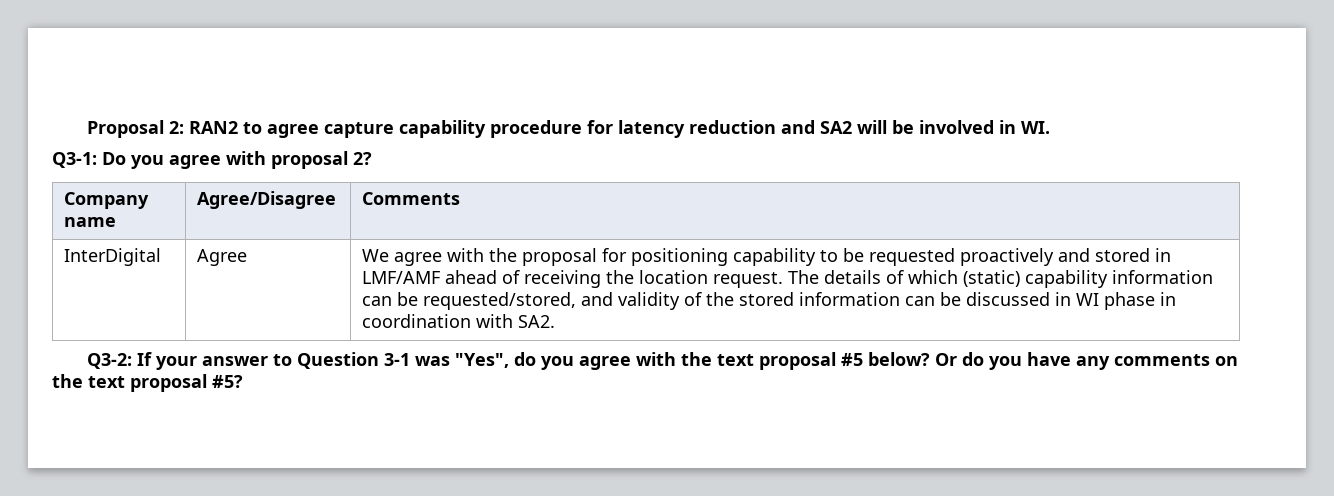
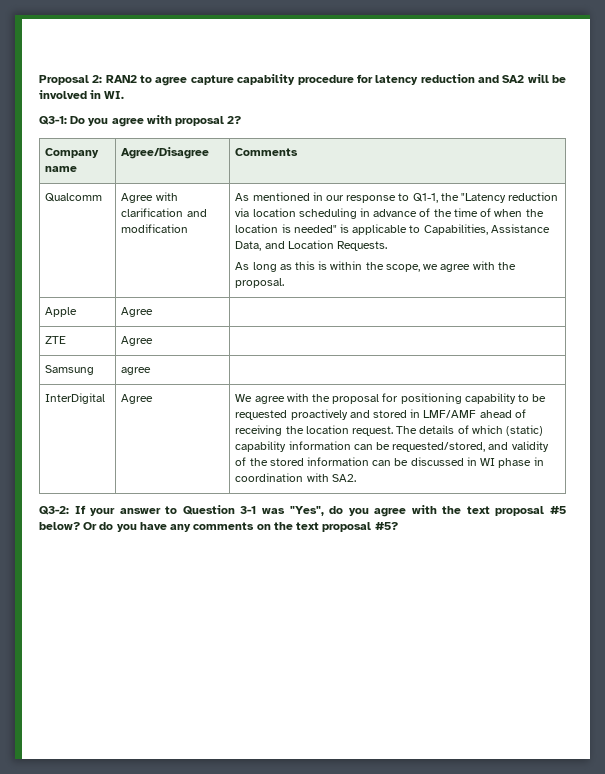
+ Qualcomm | Agree with clarification and modification | As mentioned in our response to Q1-1, the "Latency reduction via location scheduling in advance of the time of when the location is needed" is applicable to Capabilities, Assistance Data, and Location Requests.
+ As long as this is within the scope, we agree with the proposal.
+ Apple | Agree |
+ ZTE | Agree |
+ Samsung | agree |

